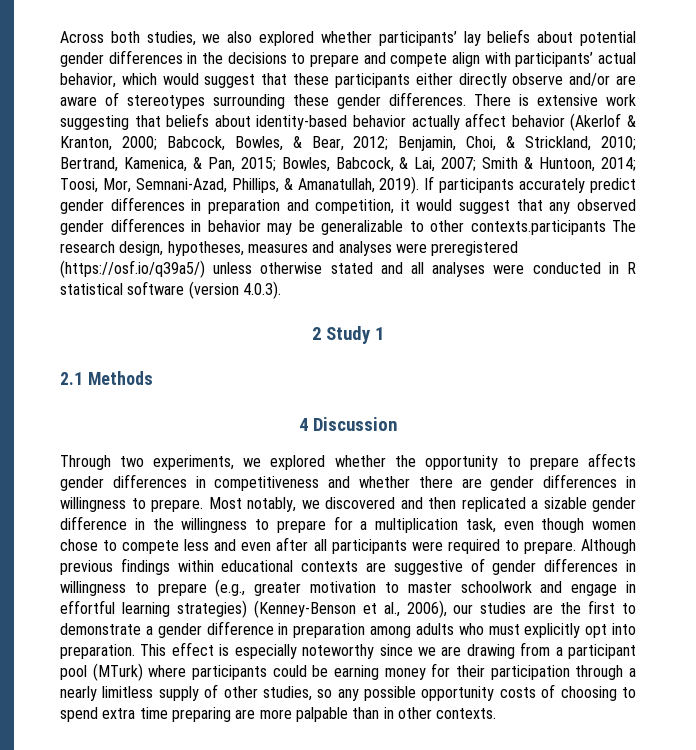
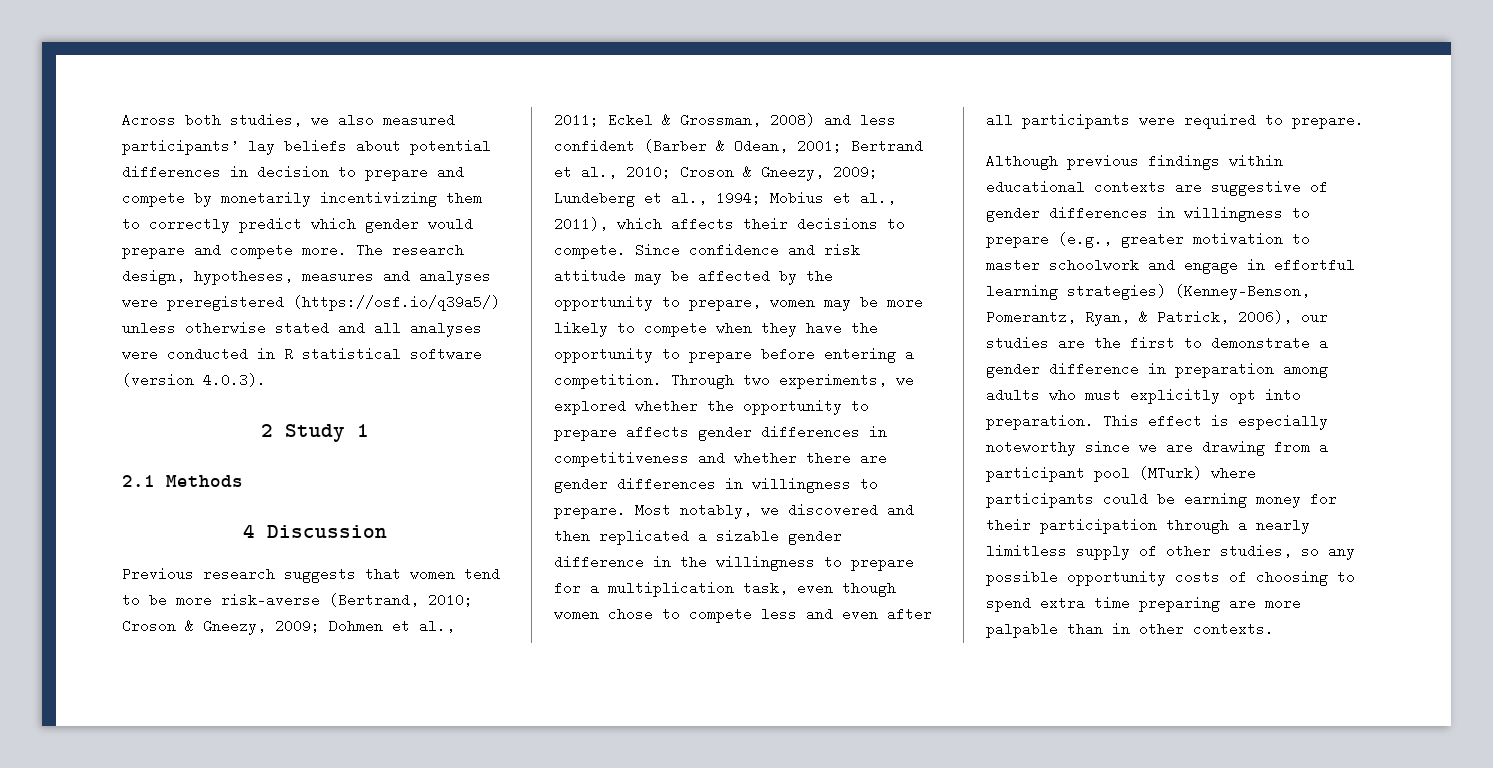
- Across both studies, we also explored whether participants’ lay beliefs about potential gender differences in the decisions to prepare and compete align with participants’ actual behavior, which would suggest that these participants either directly observe and/or are aware of stereotypes surrounding these gender differences. There is extensive work suggesting that beliefs about identity-based behavior actually affect behavior (Akerlof & Kranton, 2000; Babcock, Bowles, & Bear, 2012; Benjamin, Choi, & Strickland, 2010; Bertrand, Kamenica, & Pan, 2015; Bowles, Babcock, & Lai, 2007; Smith & Huntoon, 2014; Toosi, Mor, Semnani-Azad, Phillips, & Amanatullah, 2019). If participants accurately predict gender differences in preparation and competition, it would suggest that any observed gender differences in behavior may be generalizable to other contexts.participants The research design, hypotheses, measures and analyses were preregistered (https://osf.io/q39a5/) unless otherwise stated and all analyses were conducted in R statistical software (version 4.0.3).
+ Across both studies, we also measured participants’ lay beliefs about potential differences in decision to prepare and compete by monetarily incentivizing them to correctly predict which gender would prepare and compete more. The research design, hypotheses, measures and analyses were preregistered (https://osf.io/q39a5/) unless otherwise stated and all analyses were conducted in R statistical software (version 4.0.3).
+ Previous research suggests that women tend to be more risk-averse (Bertrand, 2010; Croson & Gneezy, 2009; Dohmen et al., 2011; Eckel & Grossman, 2008) and less confident (Barber & Odean, 2001; Bertrand et al., 2010; Croson & Gneezy, 2009; Lundeberg et al., 1994; Mobius et al., 2011), which affects their decisions to compete. Since confidence and risk attitude may be affected by the opportunity to prepare, women may be more likely to compete when they have the opportunity to prepare before entering a competition.
- Most notably, we discovered and then replicated a sizable gender difference in the willingness to prepare for a multiplication task, even though women chose to compete less and even after all participants were required to prepare. Although previous findings within educational contexts are suggestive of gender differences in willingness to prepare (e.g., greater motivation to master schoolwork and engage in effortful learning strategies) (Kenney-Benson et al., 2006), our studies are the first to demonstrate a gender difference in preparation among adults who must explicitly opt into preparation.
+ Most notably, we discovered and then replicated a sizable gender difference in the willingness to prepare for a multiplication task, even though women chose to compete less and even after all participants were required to prepare.
+ Although previous findings within educational contexts are suggestive of gender differences in willingness to prepare (e.g., greater motivation to master schoolwork and engage in effortful learning strategies) (Kenney-Benson, Pomerantz, Ryan, & Patrick, 2006), our studies are the first to demonstrate a gender difference in preparation among adults who must explicitly opt into preparation.

